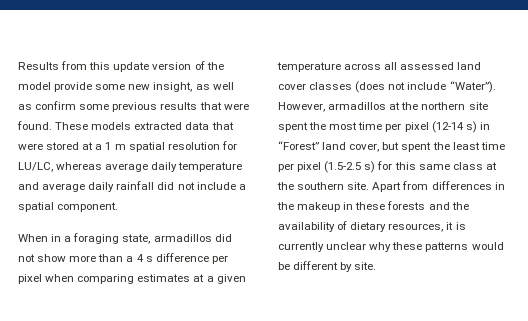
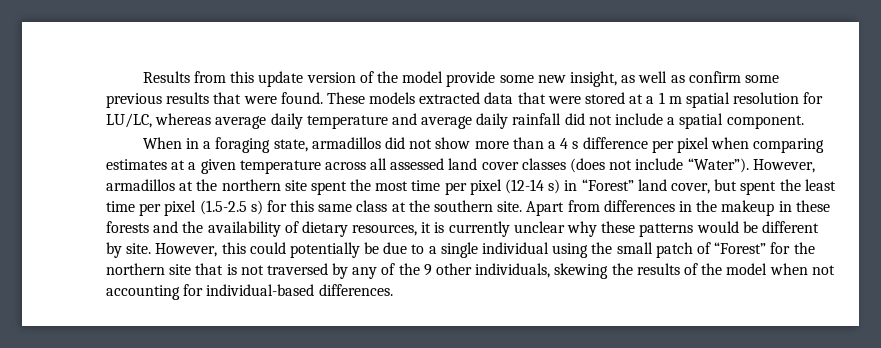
+ However, this could potentially be due to a single individual using the small patch of “Forest” for the northern site that is not traversed by any of the 9 other individuals, skewing the results of the model when not accounting for individual-based differences.

